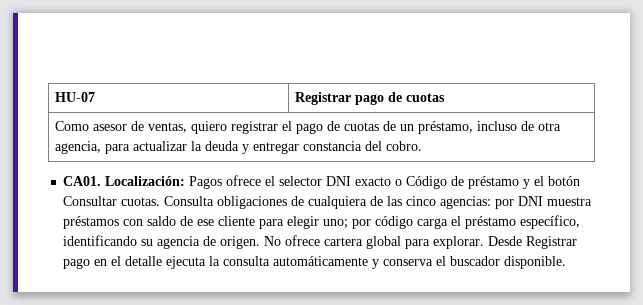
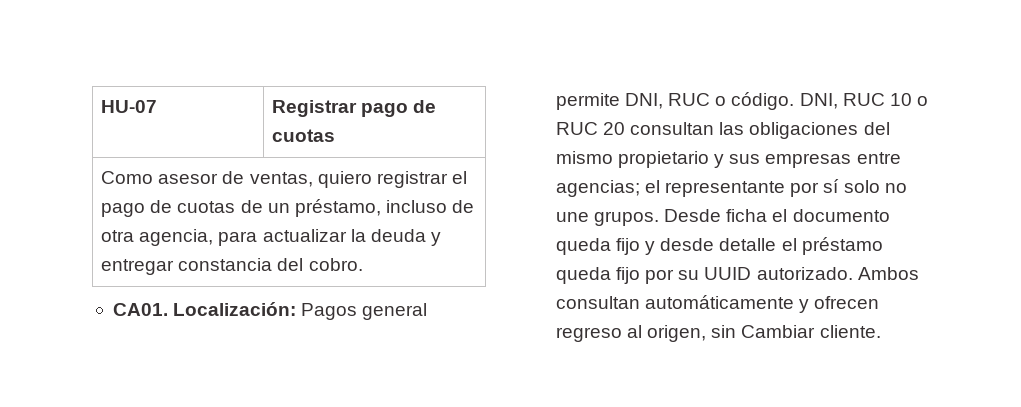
- Localización: Pagos ofrece el selector DNI exacto o Código de préstamo y el botón Consultar cuotas. Consulta obligaciones de cualquiera de las cinco agencias: por DNI muestra préstamos con saldo de ese cliente para elegir uno; por código carga el préstamo específico, identificando su agencia de origen. No ofrece cartera global para explorar. Desde Registrar pago en el detalle ejecuta la consulta automáticamente y conserva el buscador disponible.
+ Localización: Pagos general permite DNI, RUC o código. DNI, RUC 10 o RUC 20 consultan las obligaciones del mismo propietario y sus empresas entre agencias; el representante por sí solo no une grupos. Desde ficha el documento queda fijo y desde detalle el préstamo queda fijo por su UUID autorizado. Ambos consultan automáticamente y ofrecen regreso al origen, sin Cambiar cliente.

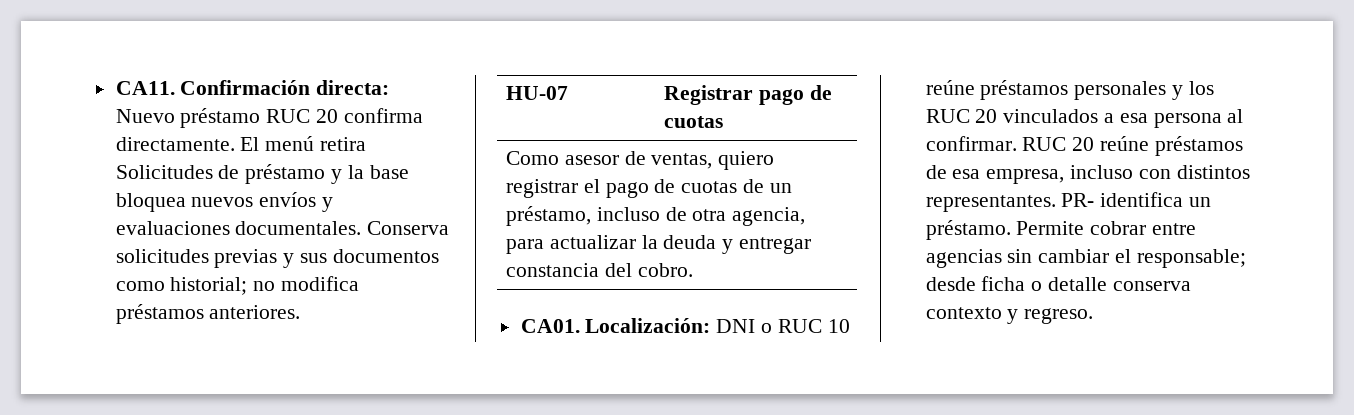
+ CA11. Confirmación directa: Nuevo préstamo RUC 20 confirma directamente. El menú retira Solicitudes de préstamo y la base bloquea nuevos envíos y evaluaciones documentales. Conserva solicitudes previas y sus documentos como historial; no modifica préstamos anteriores.
- Localización: Pagos general permite DNI, RUC o código. DNI, RUC 10 o RUC 20 consultan las obligaciones del mismo propietario y sus empresas entre agencias; el representante por sí solo no une grupos. Desde ficha el documento queda fijo y desde detalle el préstamo queda fijo por su UUID autorizado. Ambos consultan automáticamente y ofrecen regreso al origen, sin Cambiar cliente.
+ Localización: DNI o RUC 10 reúne préstamos personales y los RUC 20 vinculados a esa persona al confirmar. RUC 20 reúne préstamos de esa empresa, incluso con distintos representantes. PR- identifica un préstamo. Permite cobrar entre agencias sin cambiar el responsable; desde ficha o detalle conserva contexto y regreso.

